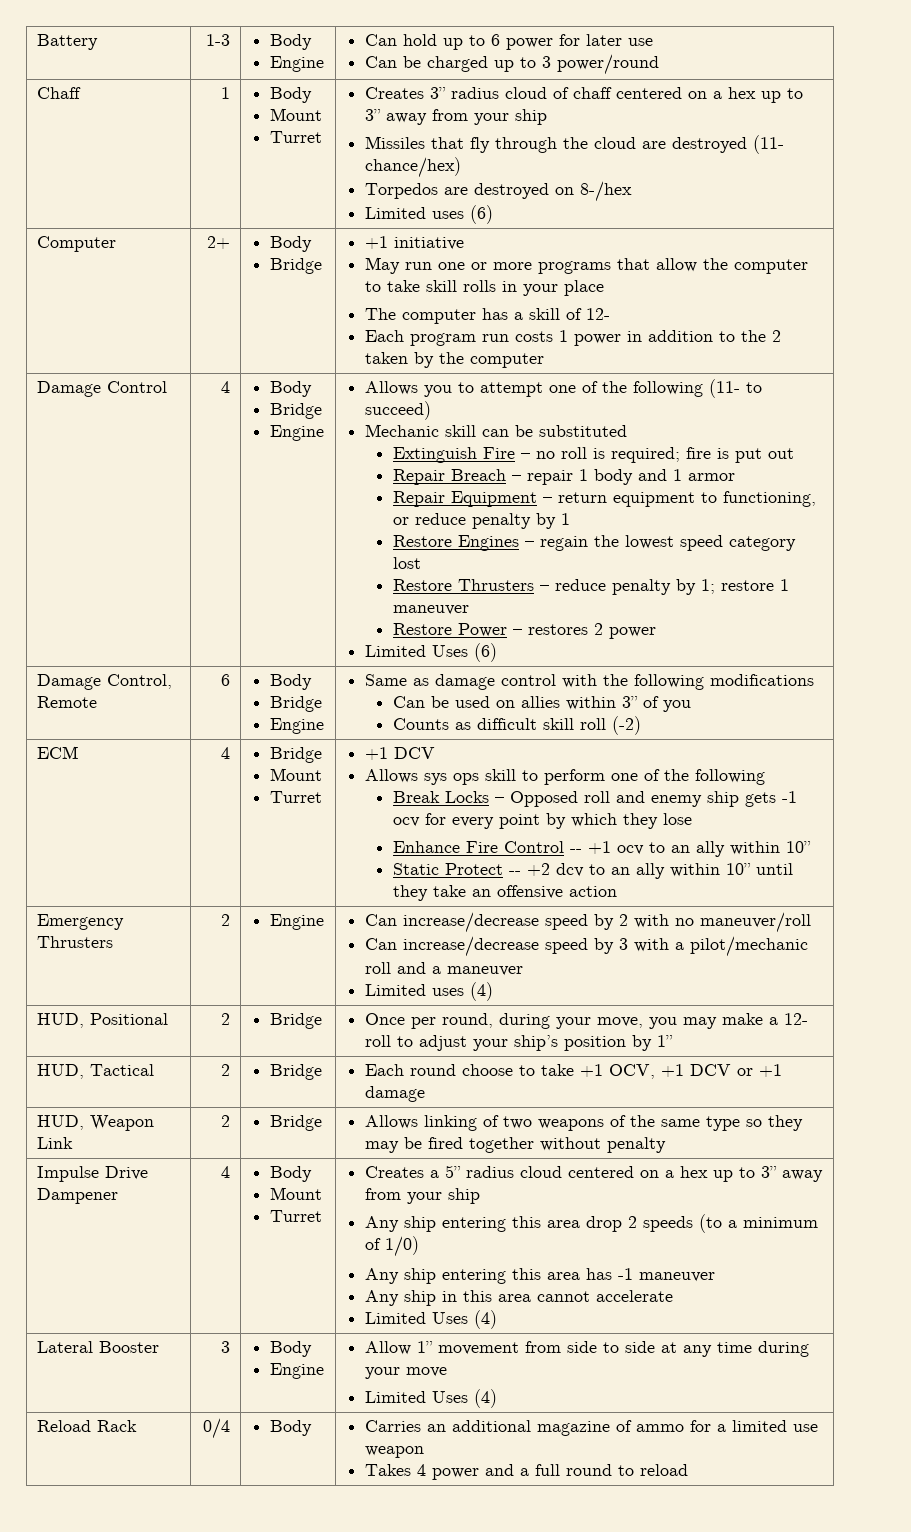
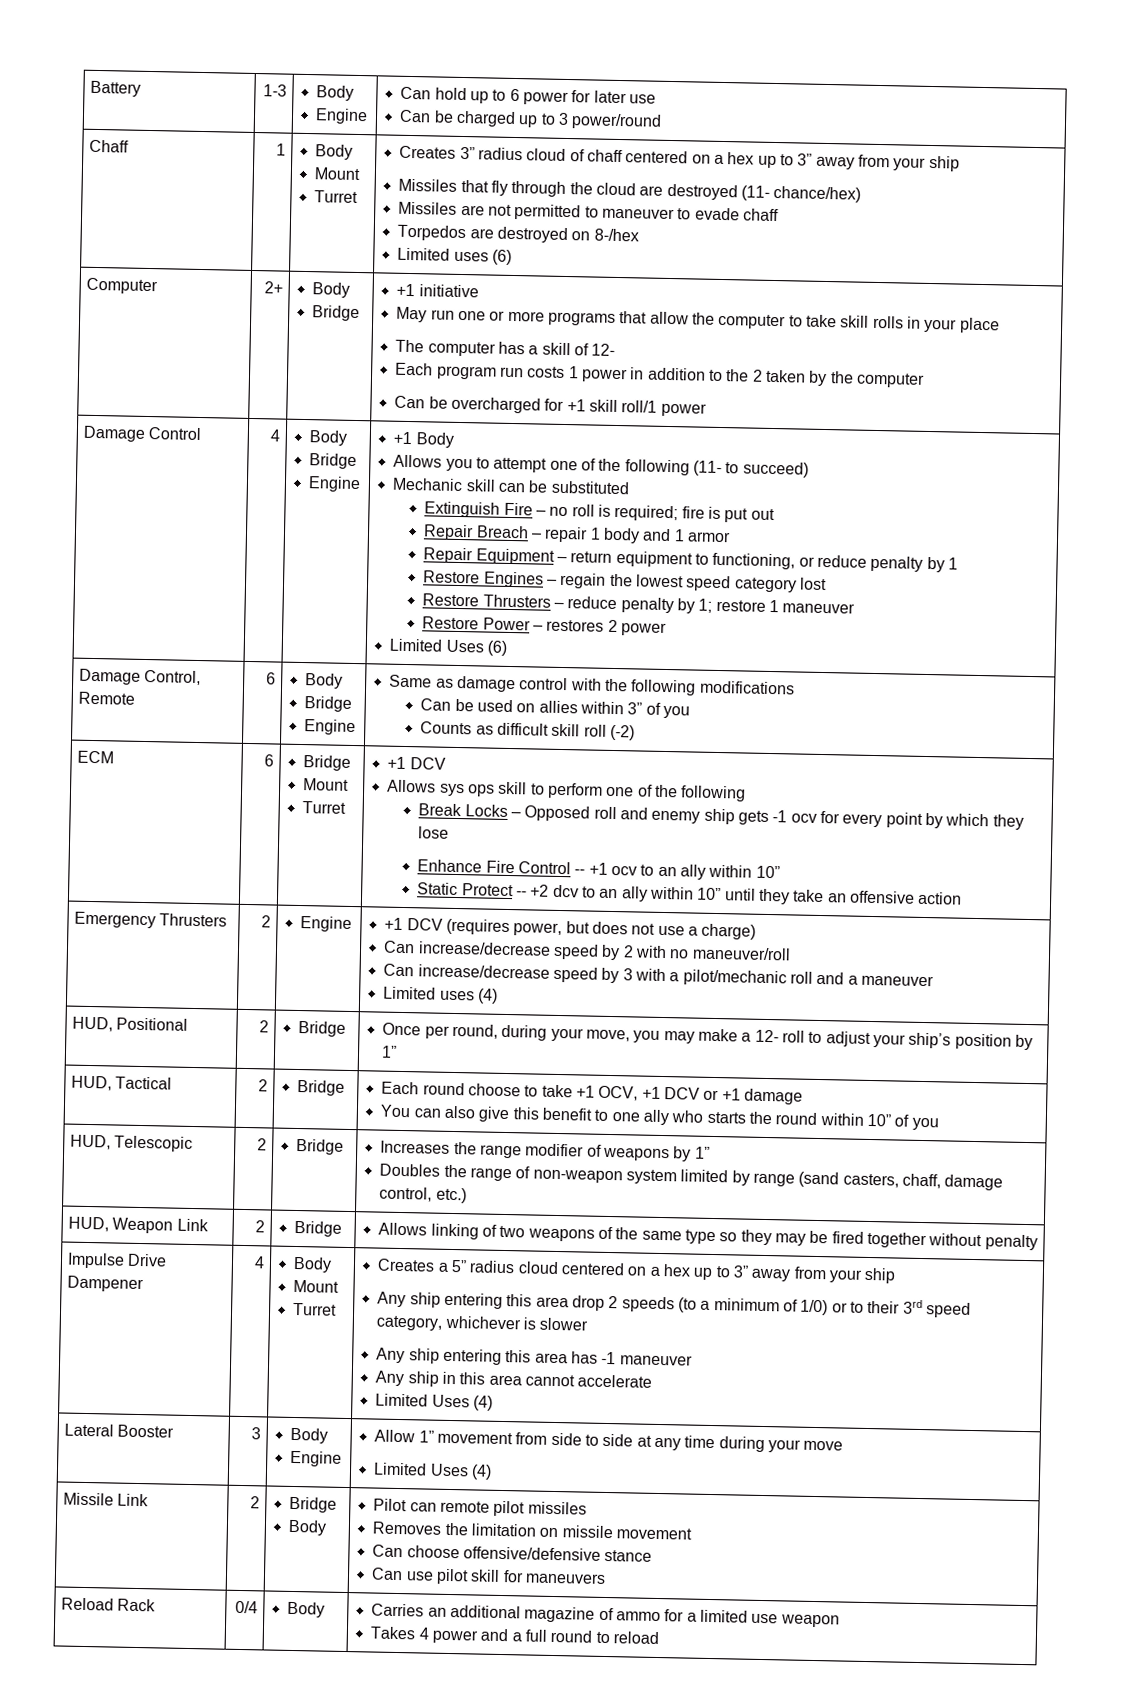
+ Missiles are not permitted to maneuver to evade chaff
+ Can be overcharged for +1 skill roll/1 power
+ +1 Body
- ECM | 4
+ ECM | 6
- Emergency Thrusters | 2 | Engine | Can increase/decrease speed by 2 with no maneuver/roll
+ Emergency Thrusters | 2 | Engine | +1 DCV (requires power, but does not use a charge)
+ Can increase/decrease speed by 2 with no maneuver/roll
  HUD, Tactical | 2 | Bridge | Each round choose to take +1 OCV, +1 DCV or +1 damage
+ You can also give this benefit to one ally who starts the round within 10” of you
+ HUD, Telescopic | 2 | Bridge | Increases the range modifier of weapons by 1”
+ Doubles the range of non-weapon system limited by range (sand casters, chaff, damage control, etc.)
- Any ship entering this area drop 2 speeds (to a minimum of 1/0)
+ Any ship entering this area drop 2 speeds (to a minimum of 1/0) or to their 3rd speed category, whichever is slower
+ Missile Link | 2 | Bridge
+ Body | Pilot can remote pilot missiles
+ Removes the limitation on missile movement
+ Can choose offensive/defensive stance
+ Can use pilot skill for maneuvers

